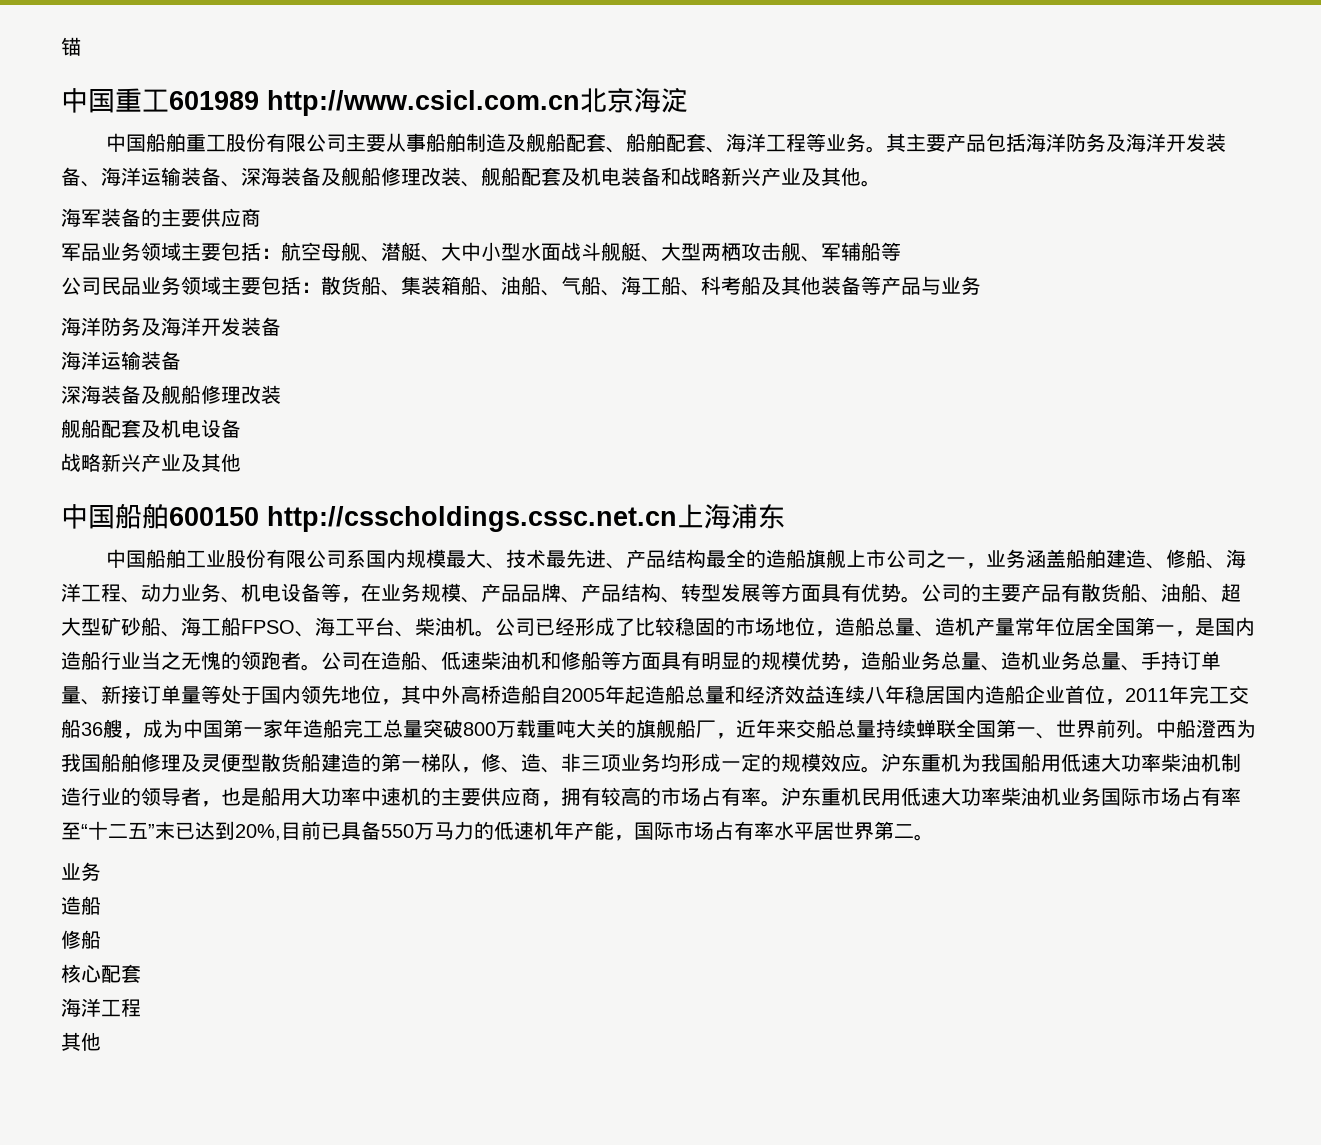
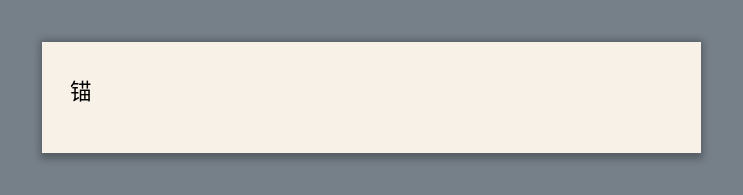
- 中国重工601989 http://www.csicl.com.cn北京海淀
- 中国船舶重工股份有限公司主要从事船舶制造及舰船配套、船舶配套、海洋工程等业务。其主要产品包括海洋防务及海洋开发装备、海洋运输装备、深海装备及舰船修理改装、舰船配套及机电装备和战略新兴产业及其他。
- 海军装备的主要供应商
- 军品业务领域主要包括：航空母舰、潜艇、大中小型水面战斗舰艇、大型两栖攻击舰、军辅船等
- 公司民品业务领域主要包括：散货船、集装箱船、油船、气船、海工船、科考船及其他装备等产品与业务
- 海洋防务及海洋开发装备
- 海洋运输装备
- 深海装备及舰船修理改装
- 舰船配套及机电设备
- 战略新兴产业及其他
- 中国船舶600150 http://csscholdings.cssc.net.cn上海浦东
- 中国船舶工业股份有限公司系国内规模最大、技术最先进、产品结构最全的造船旗舰上市公司之一，业务涵盖船舶建造、修船、海洋工程、动力业务、机电设备等，在业务规模、产品品牌、产品结构、转型发展等方面具有优势。公司的主要产品有散货船、油船、超大型矿砂船、海工船FPSO、海工平台、柴油机。公司已经形成了比较稳固的市场地位，造船总量、造机产量常年位居全国第一，是国内造船行业当之无愧的领跑者。公司在造船、低速柴油机和修船等方面具有明显的规模优势，造船业务总量、造机业务总量、手持订单量、新接订单量等处于国内领先地位，其中外高桥造船自2005年起造船总量和经济效益连续八年稳居国内造船企业首位，2011年完工交船36艘，成为中国第一家年造船完工总量突破800万载重吨大关的旗舰船厂，近年来交船总量持续蝉联全国第一、世界前列。中船澄西为我国船舶修理及灵便型散货船建造的第一梯队，修、造、非三项业务均形成一定的规模效应。沪东重机为我国船用低速大功率柴油机制造行业的领导者，也是船用大功率中速机的主要供应商，拥有较高的市场占有率。沪东重机民用低速大功率柴油机业务国际市场占有率至“十二五”末已达到20%,目前已具备550万马力的低速机年产能，国际市场占有率水平居世界第二。
- 业务
- 造船
- 修船
- 核心配套
- 海洋工程
- 其他

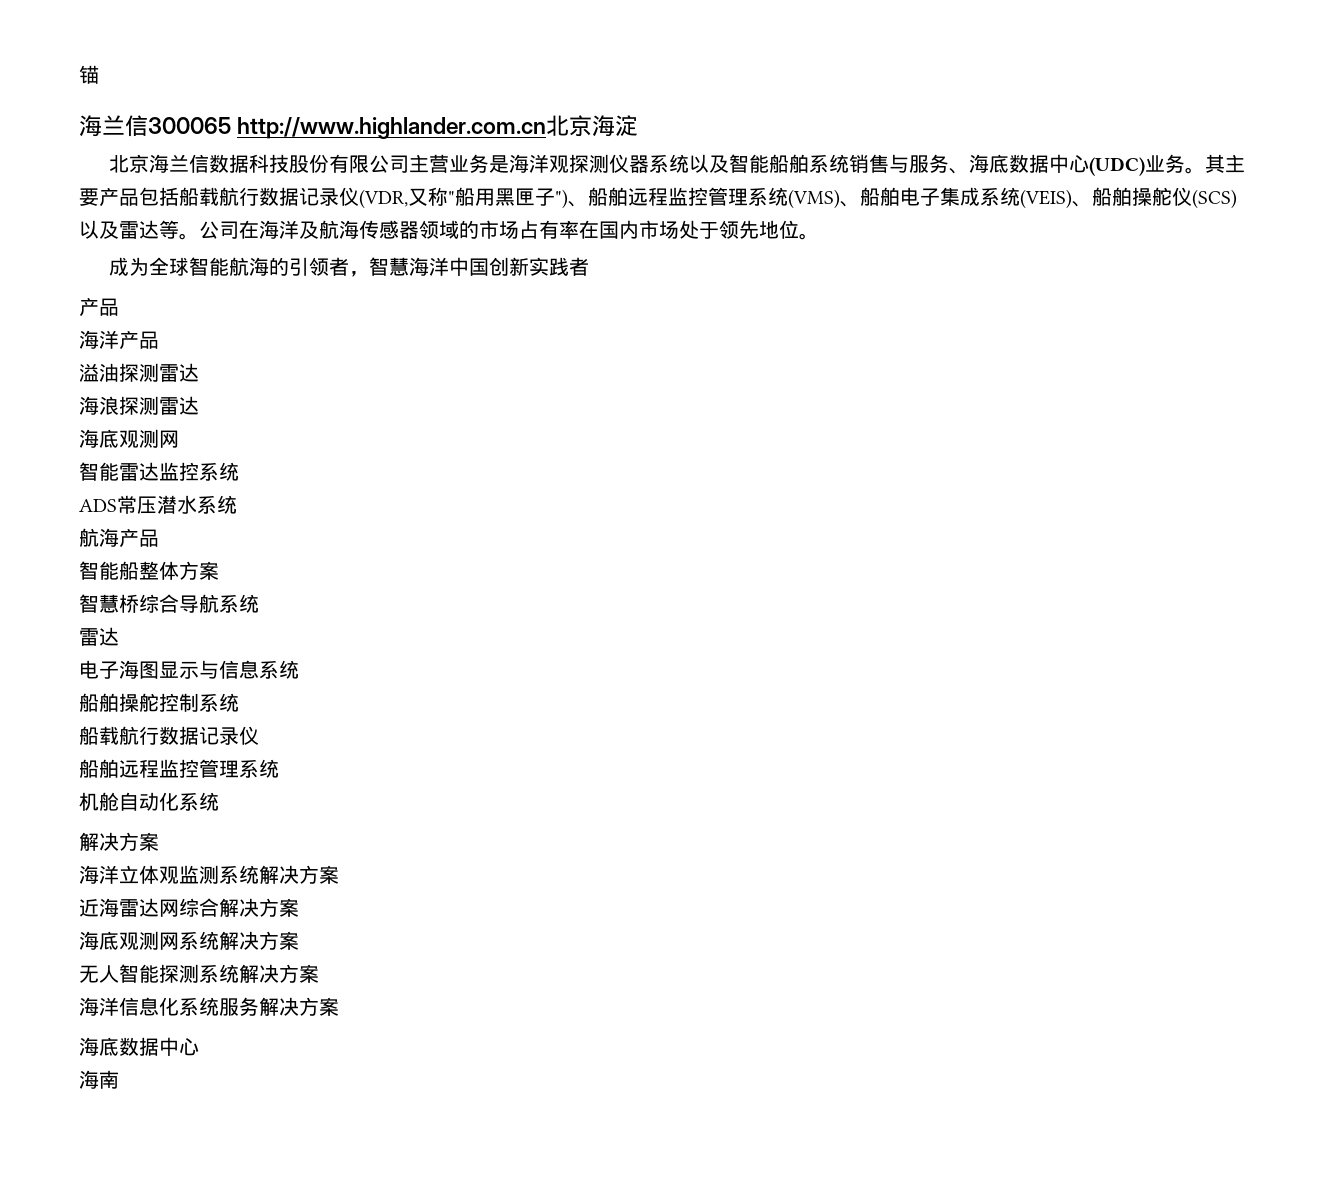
+ 海兰信300065 http://www.highlander.com.cn北京海淀
+ 北京海兰信数据科技股份有限公司主营业务是海洋观探测仪器系统以及智能船舶系统销售与服务、海底数据中心(UDC)业务。其主要产品包括船载航行数据记录仪(VDR,又称"船用黑匣子")、船舶远程监控管理系统(VMS)、船舶电子集成系统(VEIS)、船舶操舵仪(SCS)以及雷达等。公司在海洋及航海传感器领域的市场占有率在国内市场处于领先地位。
+ 成为全球智能航海的引领者，智慧海洋中国创新实践者
+ 产品
+ 海洋产品
+ 溢油探测雷达
+ 海浪探测雷达
+ 海底观测网
+ 智能雷达监控系统
+ ADS常压潜水系统
+ 航海产品
+ 智能船整体方案
+ 智慧桥综合导航系统
+ 雷达
+ 电子海图显示与信息系统
+ 船舶操舵控制系统
+ 船载航行数据记录仪
+ 船舶远程监控管理系统
+ 机舱自动化系统
+ 解决方案
+ 海洋立体观监测系统解决方案
+ 近海雷达网综合解决方案
+ 海底观测网系统解决方案
+ 无人智能探测系统解决方案
+ 海洋信息化系统服务解决方案
+ 海底数据中心
+ 海南

